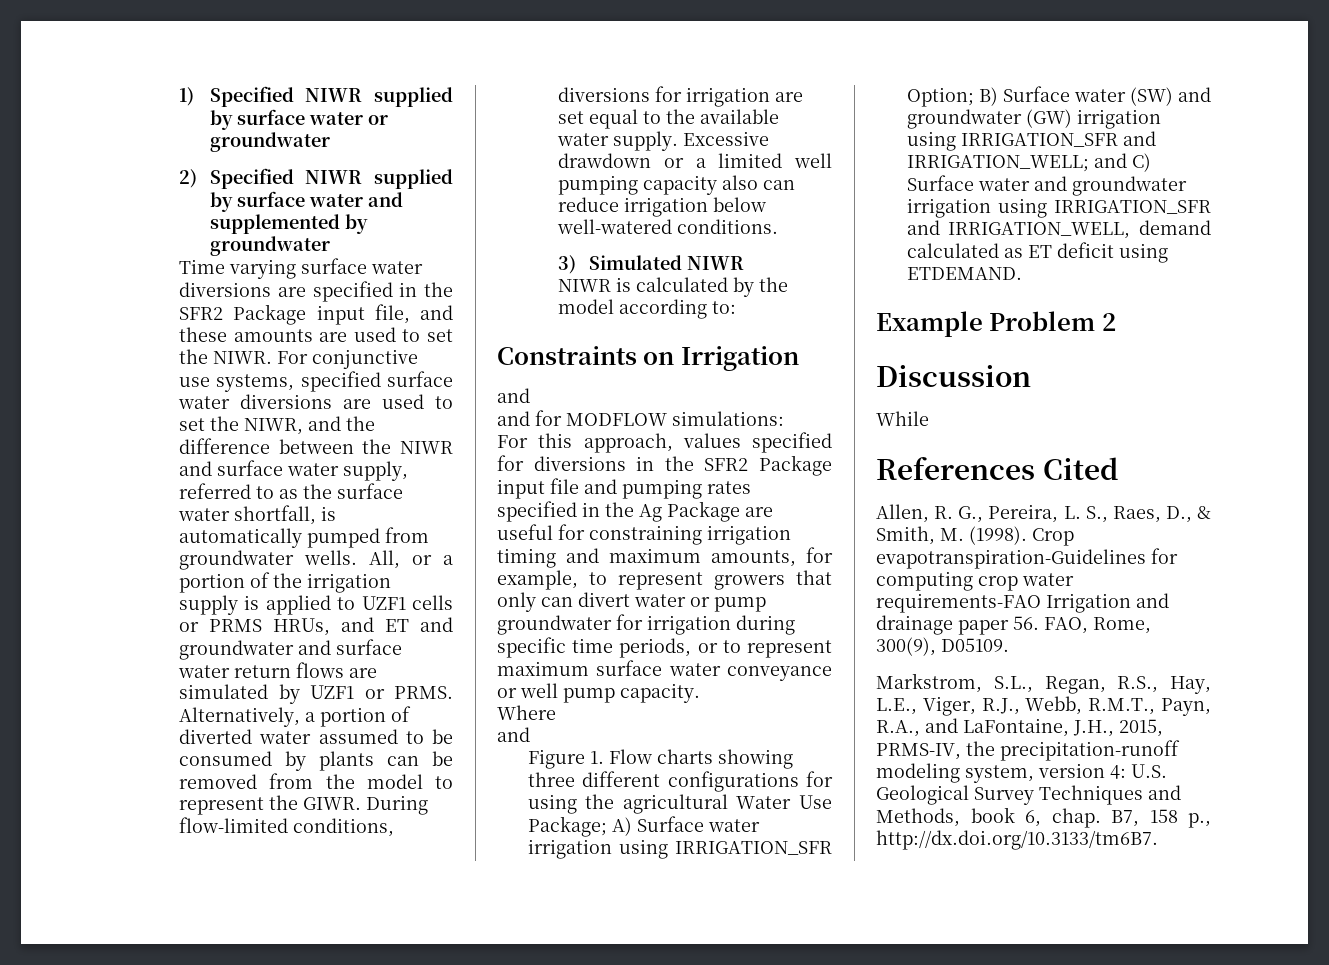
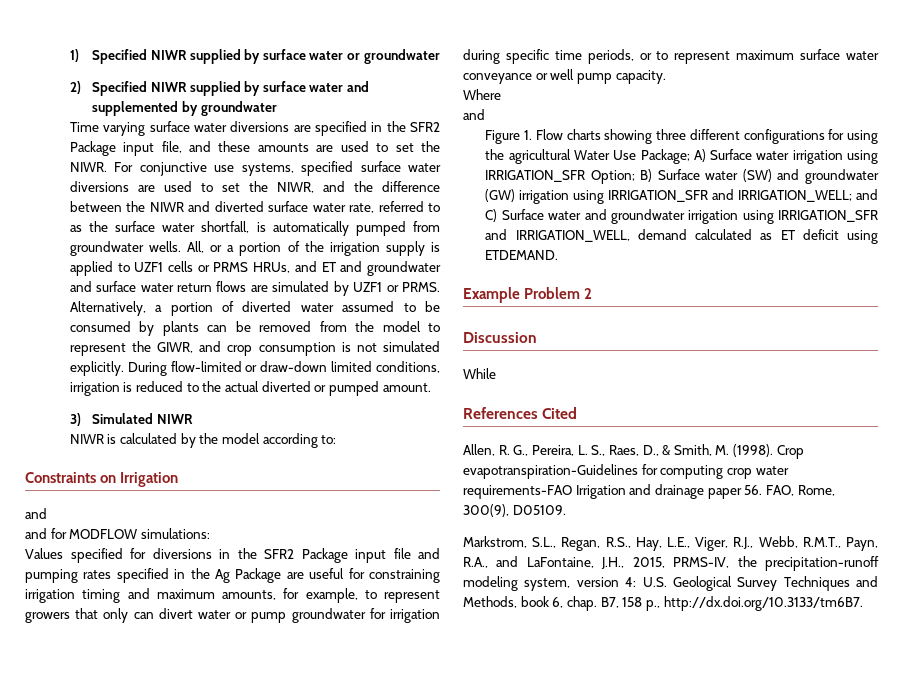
- For conjunctive use systems, specified surface water diversions are used to set the NIWR, and the difference between the NIWR and surface water supply, referred to as the surface water shortfall, is automatically pumped from groundwater wells.
+ For conjunctive use systems, specified surface water diversions are used to set the NIWR, and the difference between the NIWR and diverted surface water rate, referred to as the surface water shortfall, is automatically pumped from groundwater wells.
- Alternatively, a portion of diverted water assumed to be consumed by plants can be removed from the model to represent the GIWR. During flow-limited conditions, diversions for irrigation are set equal to the available water supply. Excessive drawdown or a limited well pumping capacity also can reduce irrigation below well-watered conditions.
+ Alternatively, a portion of diverted water assumed to be consumed by plants can be removed from the model to represent the GIWR, and crop consumption is not simulated explicitly. During flow-limited or draw-down limited conditions, irrigation is reduced to the actual diverted or pumped amount.
- For this approach, values specified for diversions in the SFR2 Package input file and pumping rates specified in the Ag Package are useful for constraining irrigation timing and maximum amounts, for example, to represent growers that only can divert water or pump groundwater for irrigation during specific time periods, or to represent maximum surface water conveyance or well pump capacity.
+ Values specified for diversions in the SFR2 Package input file and pumping rates specified in the Ag Package are useful for constraining irrigation timing and maximum amounts, for example, to represent growers that only can divert water or pump groundwater for irrigation during specific time periods, or to represent maximum surface water conveyance or well pump capacity.

